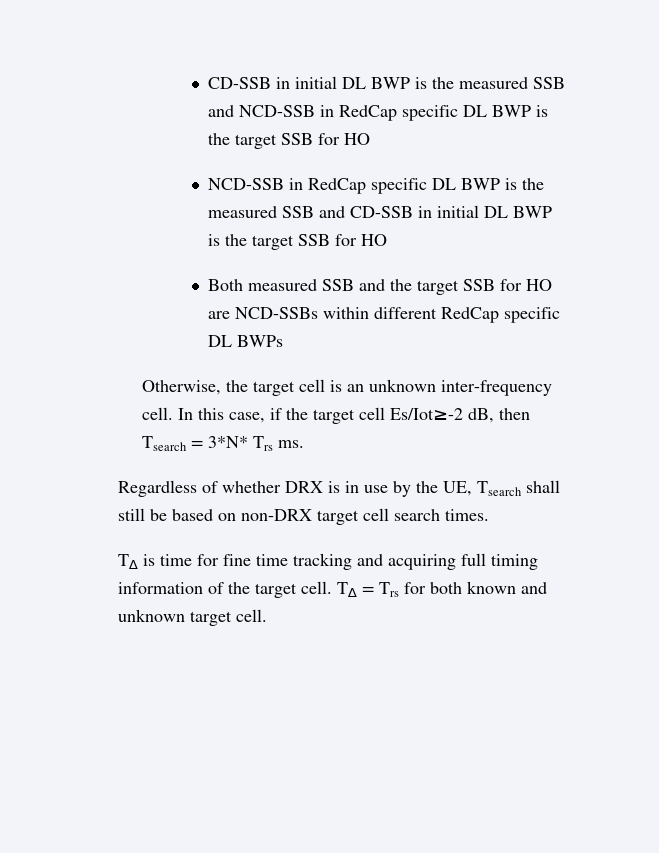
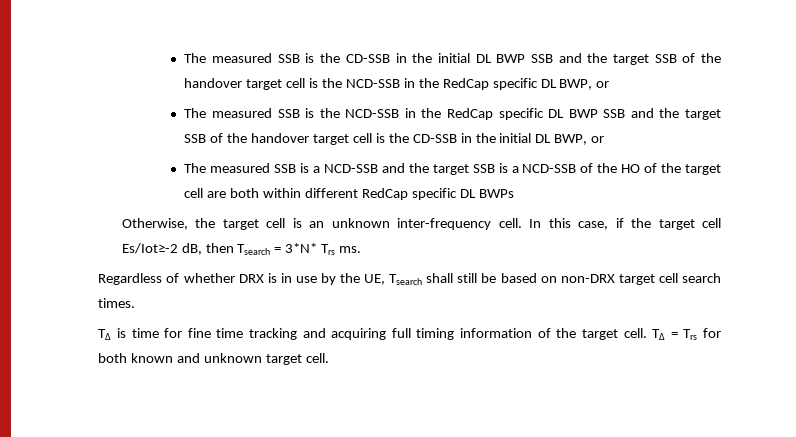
- CD-SSB in initial DL BWP is the measured SSB and NCD-SSB in RedCap specific DL BWP is the target SSB for HO
- NCD-SSB in RedCap specific DL BWP is the measured SSB and CD-SSB in initial DL BWP is the target SSB for HO
- Both measured SSB and the target SSB for HO are NCD-SSBs within different RedCap specific DL BWPs
+ The measured SSB is the CD-SSB in the initial DL BWP SSB and the target SSB of the handover target cell is the NCD-SSB in the RedCap specific DL BWP, or
+ The measured SSB is the NCD-SSB in the RedCap specific DL BWP SSB and the target SSB of the handover target cell is the CD-SSB in the initial DL BWP, or
+ The measured SSB is a NCD-SSB and the target SSB is a NCD-SSB of the HO of the target cell are both within different RedCap specific DL BWPs

